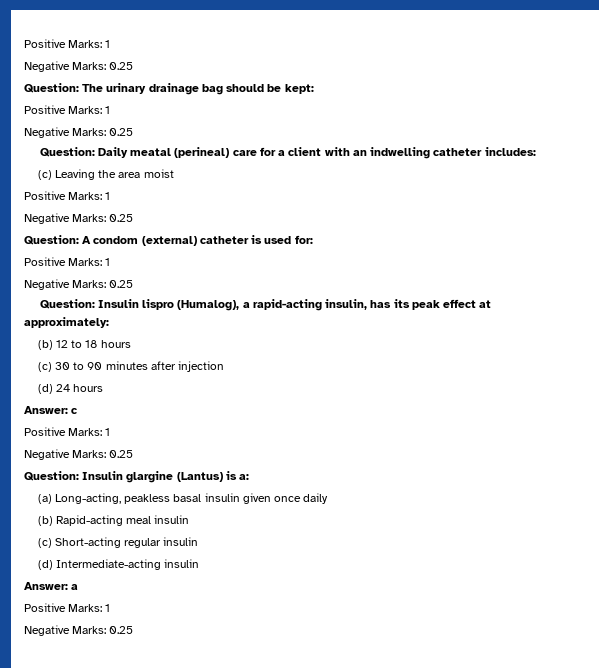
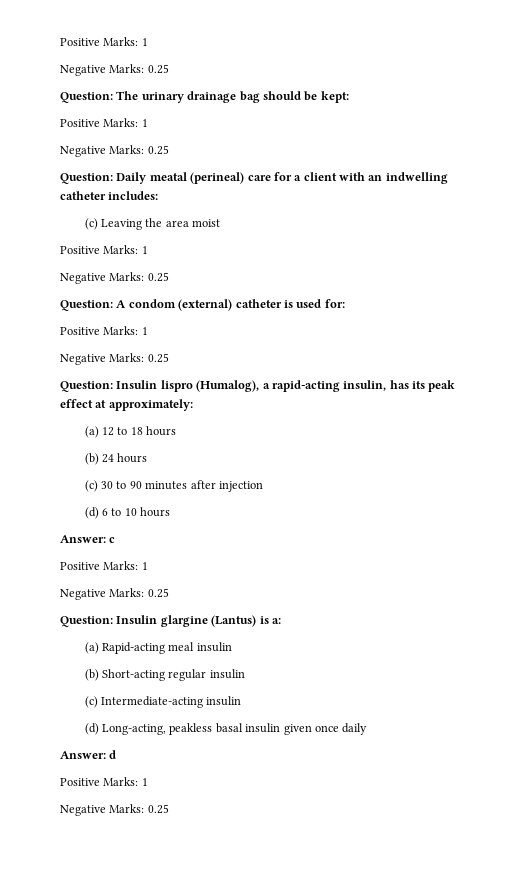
- (b) 12 to 18 hours
+ (a) 12 to 18 hours
+ (b) 24 hours
- (d) 24 hours
+ (d) 6 to 10 hours
- (a) Long-acting, peakless basal insulin given once daily
+ (a) Rapid-acting meal insulin
+ (b) Short-acting regular insulin
+ (c) Intermediate-acting insulin
+ (d) Long-acting, peakless basal insulin given once daily
- (b) Rapid-acting meal insulin
- (c) Short-acting regular insulin
- (d) Intermediate-acting insulin
- Answer: a
+ Answer: d

